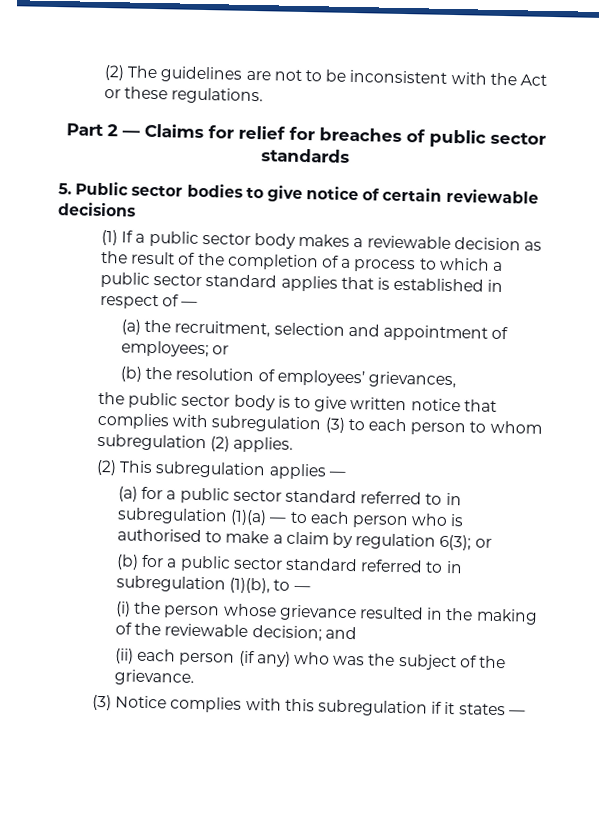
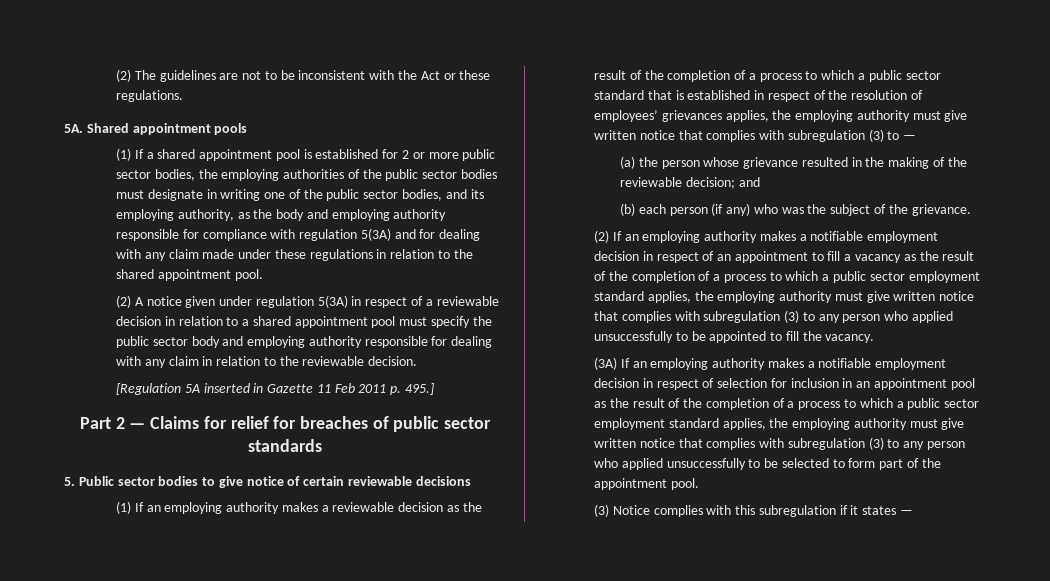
+ 5A. Shared appointment pools
+ (1) If a shared appointment pool is established for 2 or more public sector bodies, the employing authorities of the public sector bodies must designate in writing one of the public sector bodies, and its employing authority, as the body and employing authority responsible for compliance with regulation 5(3A) and for dealing with any claim made under these regulations in relation to the shared appointment pool.
+ (2) A notice given under regulation 5(3A) in respect of a reviewable decision in relation to a shared appointment pool must specify the public sector body and employing authority responsible for dealing with any claim in relation to the reviewable decision.
+ [Regulation 5A inserted in Gazette 11 Feb 2011 p. 495.]
- (1) If a public sector body makes a reviewable decision as the result of the completion of a process to which a public sector standard applies that is established in respect of —
- (a) the recruitment, selection and appointment of employees; or
- (b) the resolution of employees’ grievances,
- the public sector body is to give written notice that complies with subregulation (3) to each person to whom subregulation (2) applies.
- (2) This subregulation applies —
- (a) for a public sector standard referred to in subregulation (1)(a) — to each person who is authorised to make a claim by regulation 6(3); or
- (b) for a public sector standard referred to in subregulation (1)(b), to —
- (i) the person whose grievance resulted in the making of the reviewable decision; and
+ (1) If an employing authority makes a reviewable decision as the result of the completion of a process to which a public sector standard that is established in respect of the resolution of employees’ grievances applies, the employing authority must give written notice that complies with subregulation (3) to —
+ (a) the person whose grievance resulted in the making of the reviewable decision; and
- (ii) each person (if any) who was the subject of the grievance.
+ (b) each person (if any) who was the subject of the grievance.
+ (2) If an employing authority makes a notifiable employment decision in respect of an appointment to fill a vacancy as the result of the completion of a process to which a public sector employment standard applies, the employing authority must give written notice that complies with subregulation (3) to any person who applied unsuccessfully to be appointed to fill the vacancy.
+ (3A) If an employing authority makes a notifiable employment decision in respect of selection for inclusion in an appointment pool as the result of the completion of a process to which a public sector employment standard applies, the employing authority must give written notice that complies with subregulation (3) to any person who applied unsuccessfully to be selected to form part of the appointment pool.

